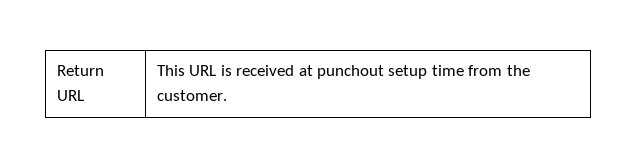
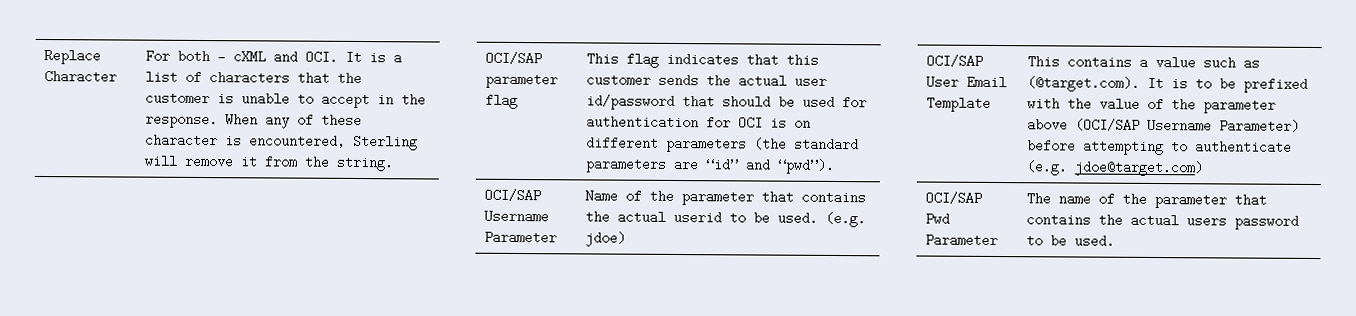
- Return URL | This URL is received at punchout setup time from the customer.
+ Replace Character | For both – cXML and OCI. It is a list of characters that the customer is unable to accept in the response. When any of these character is encountered, Sterling will remove it from the string.
+ OCI/SAP parameter flag | This flag indicates that this customer sends the actual user id/password that should be used for authentication for OCI is on different parameters (the standard parameters are “id” and “pwd”).
+ OCI/SAP Username Parameter | Name of the parameter that contains the actual userid to be used. (e.g. jdoe)
+ OCI/SAP User Email Template | This contains a value such as (@target.com). It is to be prefixed with the value of the parameter above (OCI/SAP Username Parameter) before attempting to authenticate (e.g. jdoe@target.com)
+ OCI/SAP Pwd Parameter | The name of the parameter that contains the actual users password to be used.

